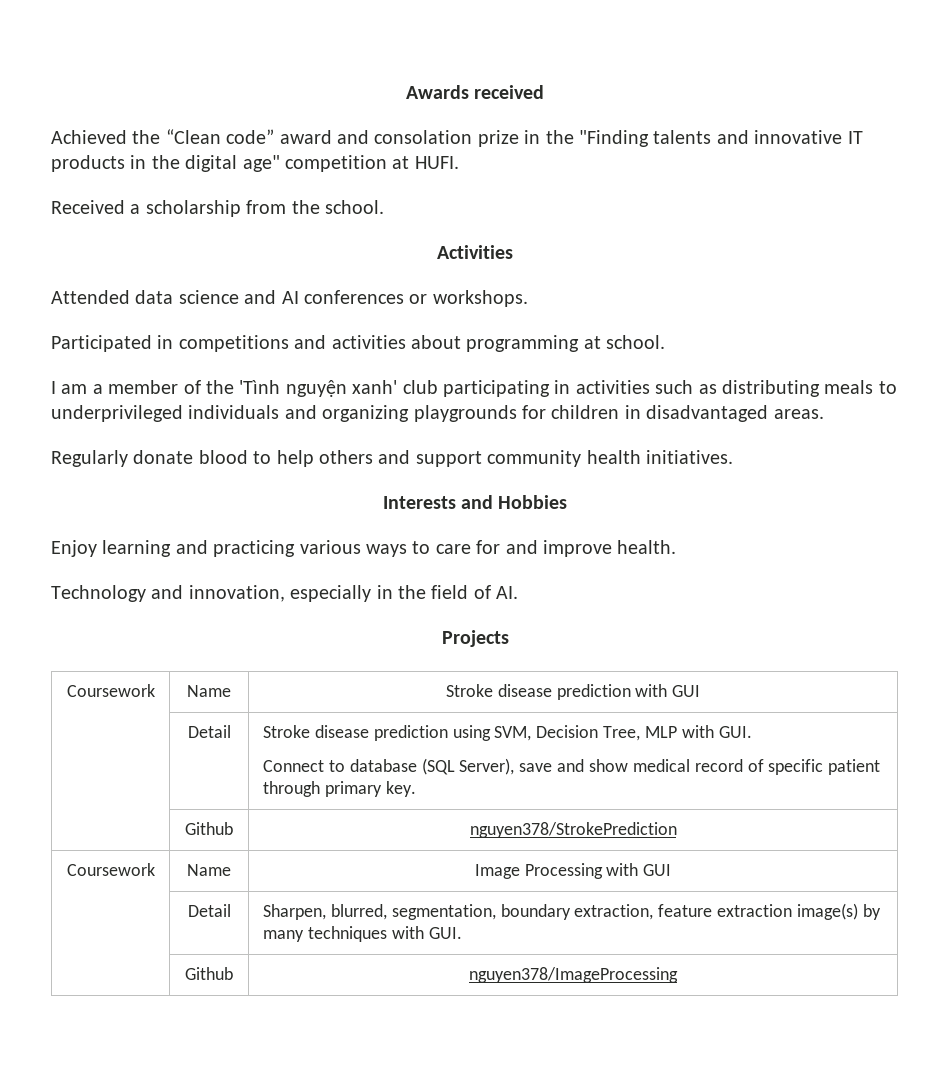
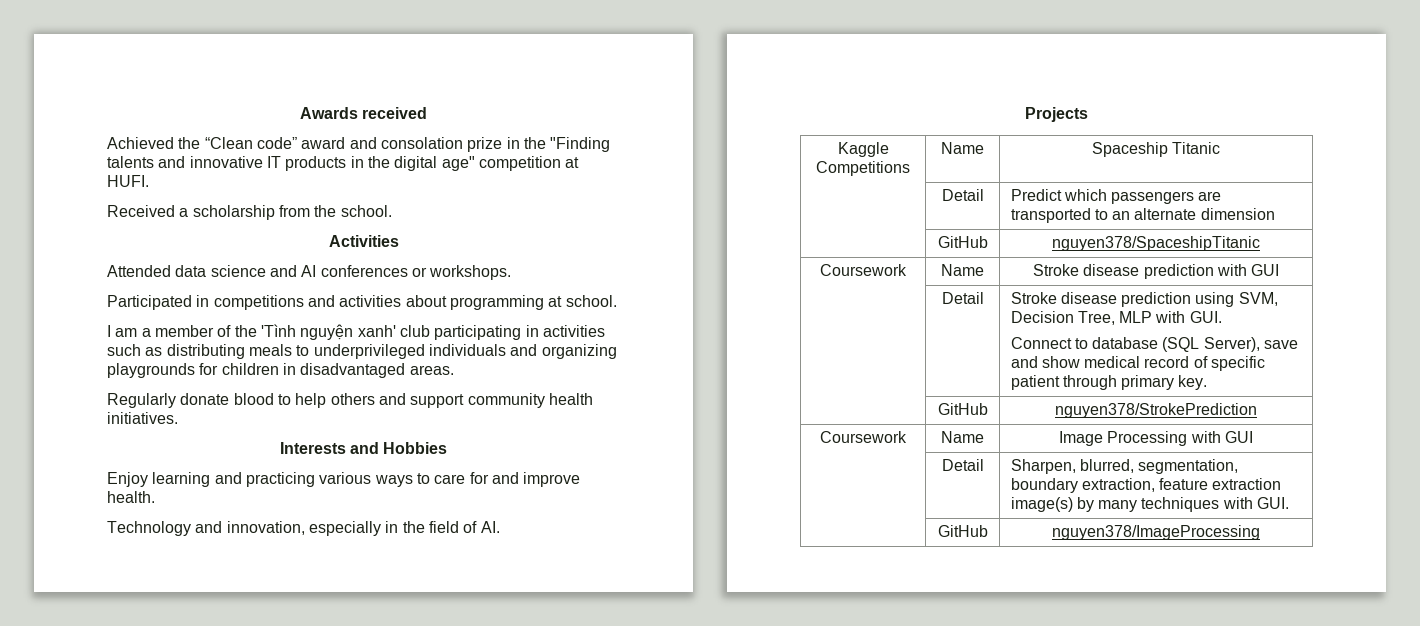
+ Kaggle Competitions | Name | Spaceship Titanic
+ | Detail | Predict which passengers are transported to an alternate dimension
+ | GitHub | nguyen378/SpaceshipTitanic
- | Github | nguyen378/StrokePrediction
+ | GitHub | nguyen378/StrokePrediction
- | Github | nguyen378/ImageProcessing
+ | GitHub | nguyen378/ImageProcessing

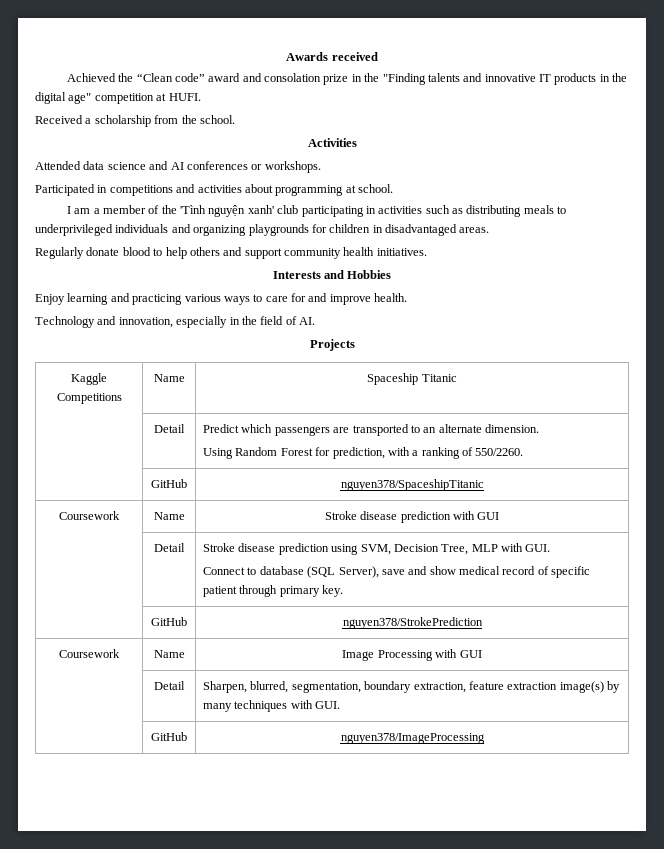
- | Detail | Predict which passengers are transported to an alternate dimension
+ | Detail | Predict which passengers are transported to an alternate dimension.
+ Using Random Forest for prediction, with a ranking of 550/2260.

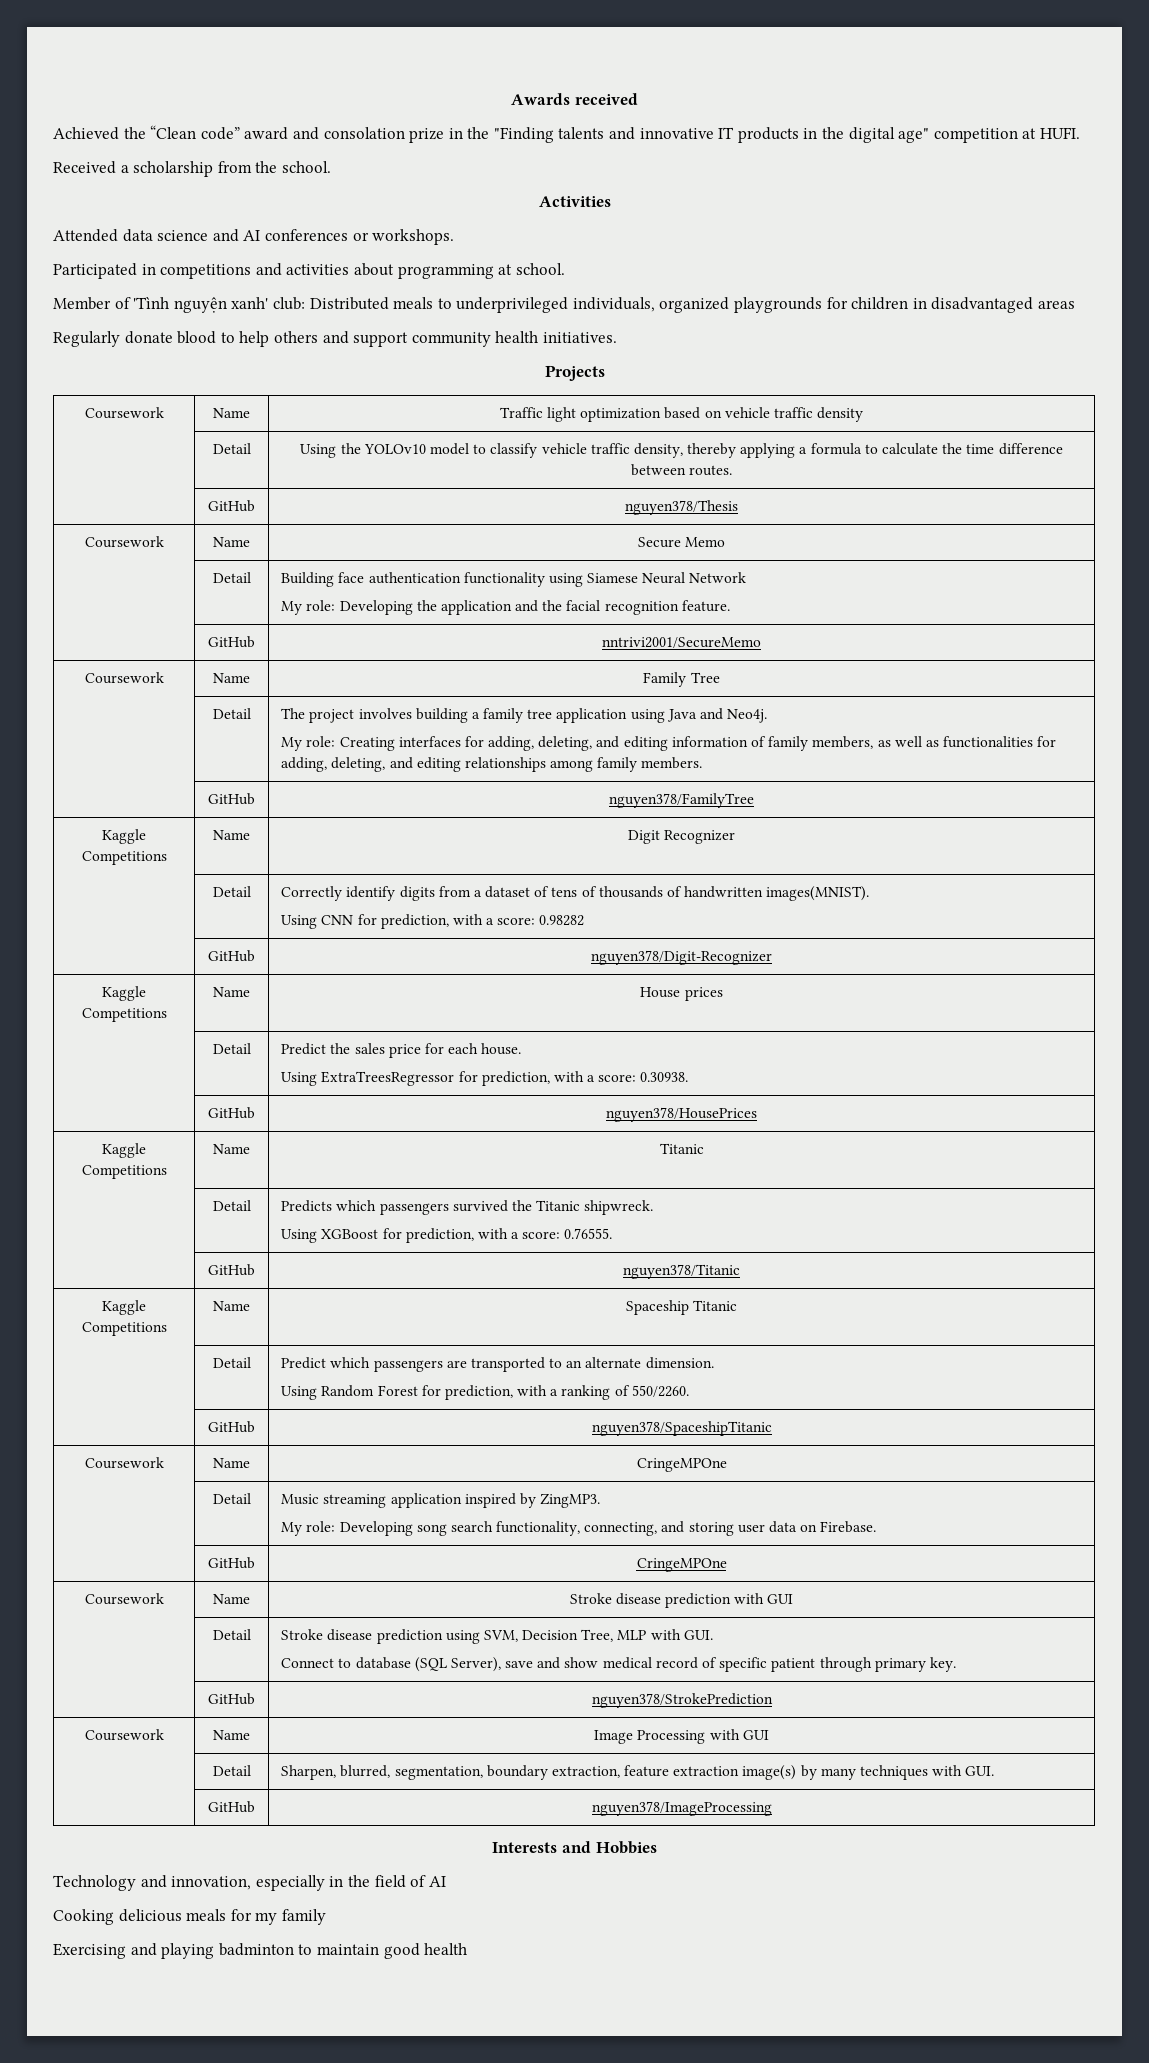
- I am a member of the 'Tình nguyện xanh' club participating in activities such as distributing meals to underprivileged individuals and organizing playgrounds for children in disadvantaged areas.
+ Member of 'Tình nguyện xanh' club: Distributed meals to underprivileged individuals, organized playgrounds for children in disadvantaged areas
- Interests and Hobbies
- Enjoy learning and practicing various ways to care for and improve health.
- Technology and innovation, especially in the field of AI.
  Projects
+ Coursework | Name | Traffic light optimization based on vehicle traffic density
+ | Detail | Using the YOLOv10 model to classify vehicle traffic density, thereby applying a formula to calculate the time difference between routes.
+ | GitHub | nguyen378/Thesis
+ Coursework | Name | Secure Memo
+ | Detail | Building face authentication functionality using Siamese Neural Network
+ My role: Developing the application and the facial recognition feature.
+ | GitHub | nntrivi2001/SecureMemo
+ Coursework | Name | Family Tree
+ | Detail | The project involves building a family tree application using Java and Neo4j.
+ My role: Creating interfaces for adding, deleting, and editing information of family members, as well as functionalities for adding, deleting, and editing relationships among family members.
+ | GitHub | nguyen378/FamilyTree
+ Kaggle Competitions | Name | Digit Recognizer
+ | Detail | Correctly identify digits from a dataset of tens of thousands of handwritten images(MNIST).
+ Using CNN for prediction, with a score: 0.98282
+ | GitHub | nguyen378/Digit-Recognizer
+ Kaggle Competitions | Name | House prices
+ | Detail | Predict the sales price for each house.
+ Using ExtraTreesRegressor for prediction, with a score: 0.30938.
+ | GitHub | nguyen378/HousePrices
+ Kaggle Competitions | Name | Titanic
+ | Detail | Predicts which passengers survived the Titanic shipwreck.
+ Using XGBoost for prediction, with a score: 0.76555.
+ | GitHub | nguyen378/Titanic
+ Coursework | Name | CringeMPOne
+ | Detail | Music streaming application inspired by ZingMP3.
+ My role: Developing song search functionality, connecting, and storing user data on Firebase.
+ | GitHub | CringeMPOne
+ Interests and Hobbies
+ Technology and innovation, especially in the field of AI
+ Cooking delicious meals for my family
+ Exercising and playing badminton to maintain good health

